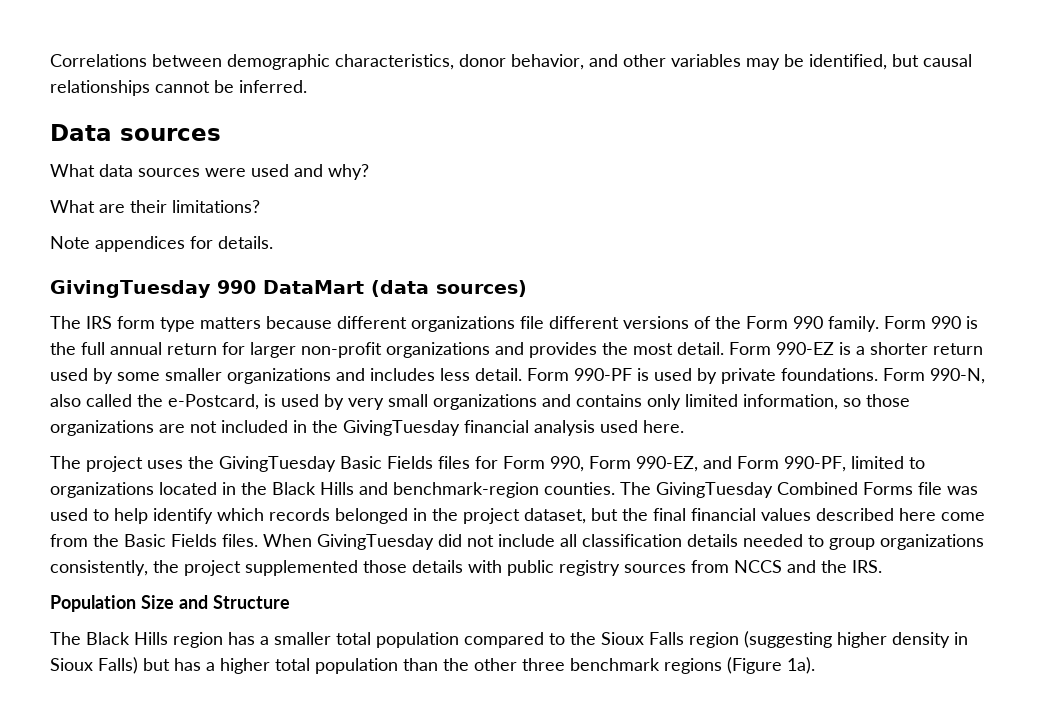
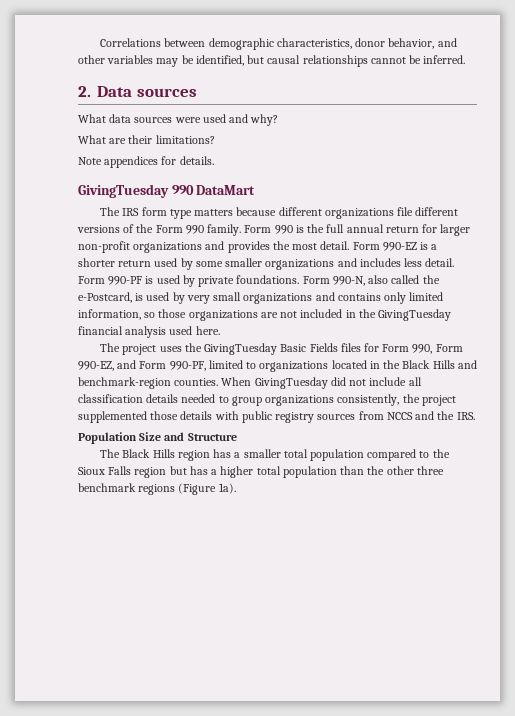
- Data sources
+ 2. Data sources
- GivingTuesday 990 DataMart (data sources)
+ GivingTuesday 990 DataMart
- The GivingTuesday Combined Forms file was used to help identify which records belonged in the project dataset, but the final financial values described here come from the Basic Fields files.
- The Black Hills region has a smaller total population compared to the Sioux Falls region (suggesting higher density in Sioux Falls) but has a higher total population than the other three benchmark regions (Figure 1a).
+ The Black Hills region has a smaller total population compared to the Sioux Falls region but has a higher total population than the other three benchmark regions (Figure 1a).

